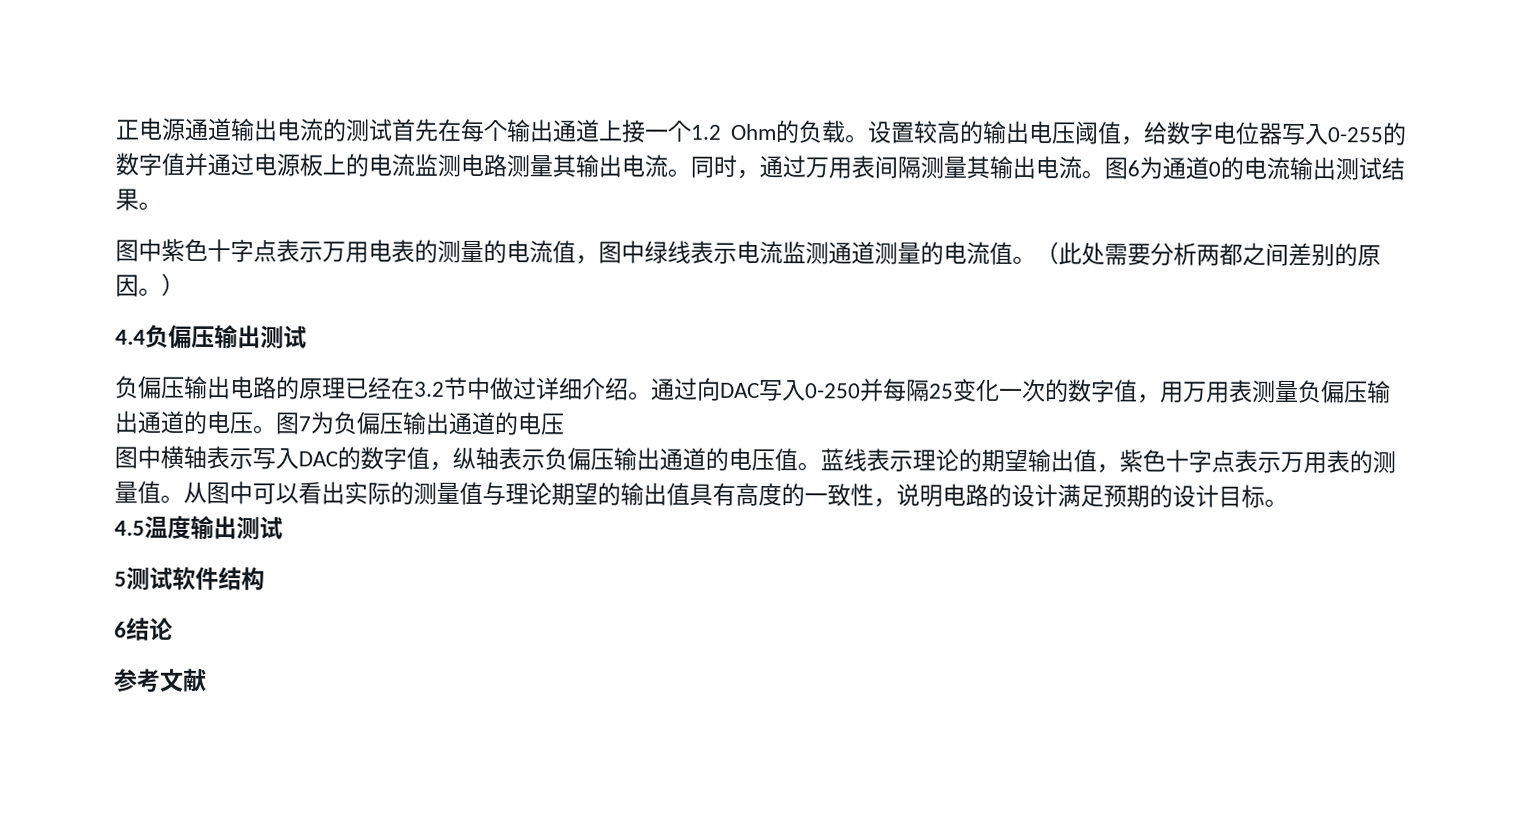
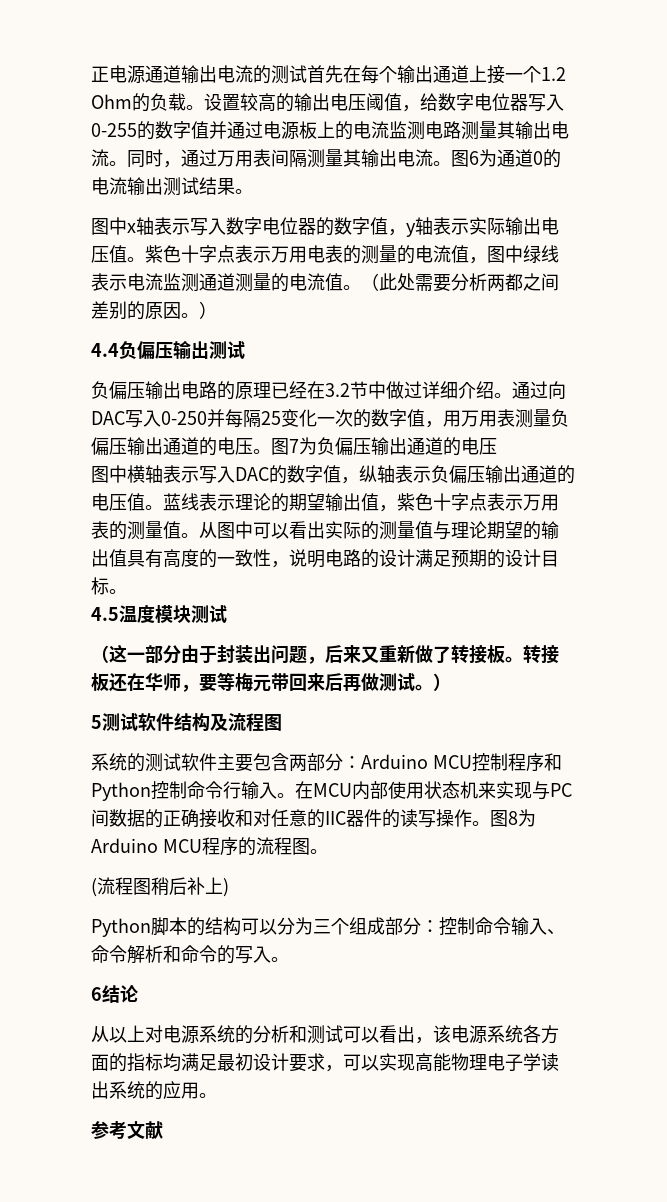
- 图中紫色十字点表示万用电表的测量的电流值，图中绿线表示电流监测通道测量的电流值。
+ 图中x轴表示写入数字电位器的数字值，y轴表示实际输出电压值。紫色十字点表示万用电表的测量的电流值，图中绿线表示电流监测通道测量的电流值。
- 4.5温度输出测试
- 5测试软件结构
+ 4.5温度模块测试
+ （这一部分由于封装出问题，后来又重新做了转接板。转接板还在华师，要等梅元带回来后再做测试。）
+ 5测试软件结构及流程图
+ 系统的测试软件主要包含两部分：Arduino MCU控制程序和Python控制命令行输入。在MCU内部使用状态机来实现与PC间数据的正确接收和对任意的IIC器件的读写操作。图8为Arduino MCU程序的流程图。
+ (流程图稍后补上)
+ Python脚本的结构可以分为三个组成部分：控制命令输入、命令解析和命令的写入。
  6结论
+ 从以上对电源系统的分析和测试可以看出，该电源系统各方面的指标均满足最初设计要求，可以实现高能物理电子学读出系统的应用。

